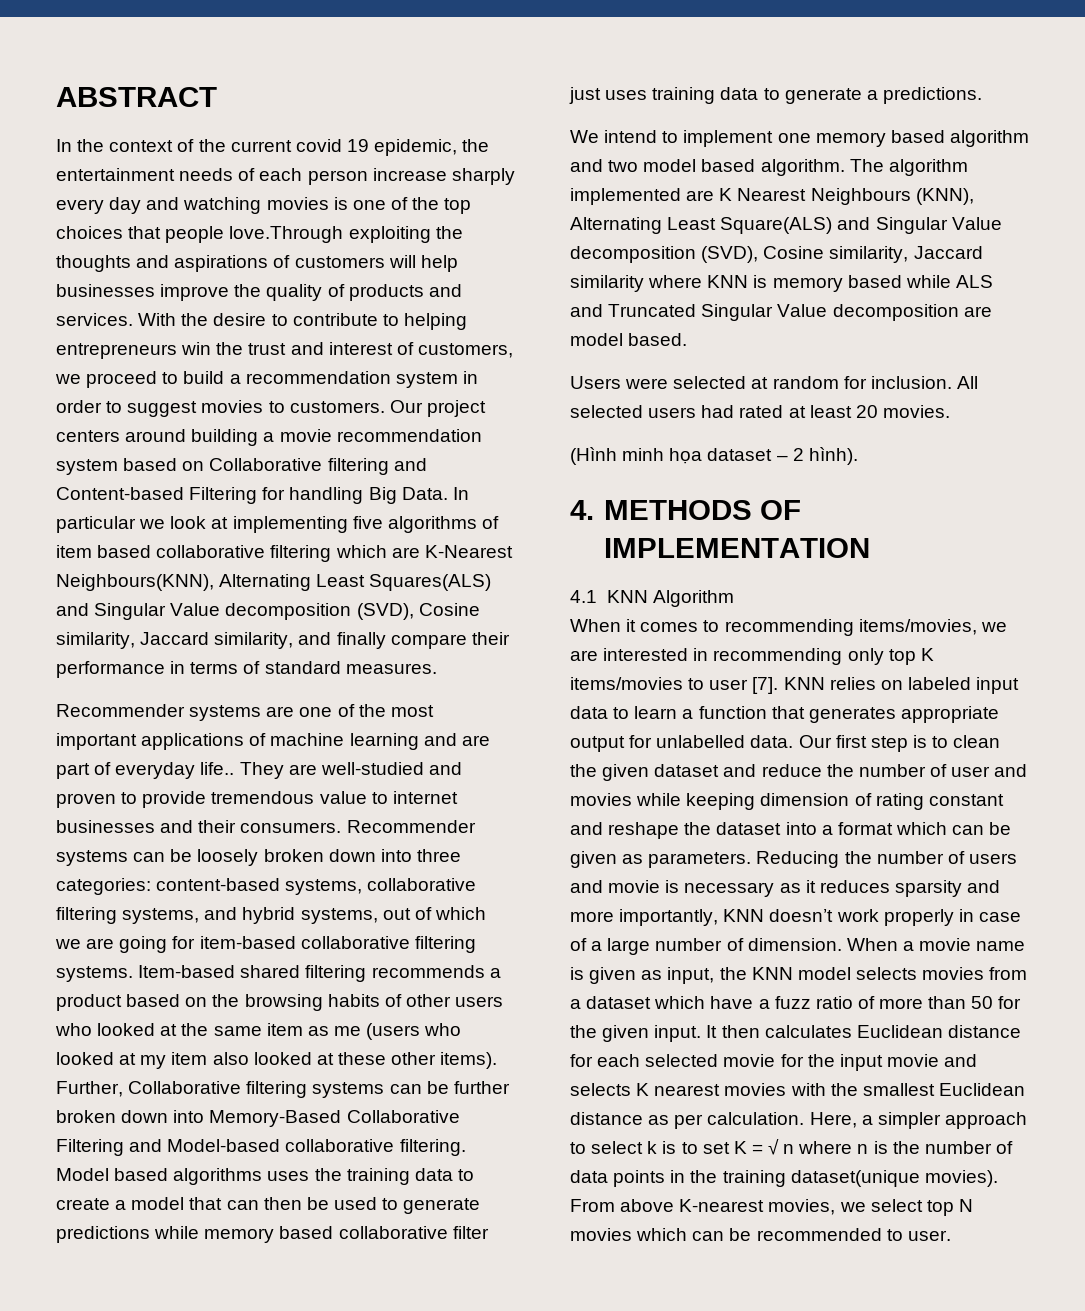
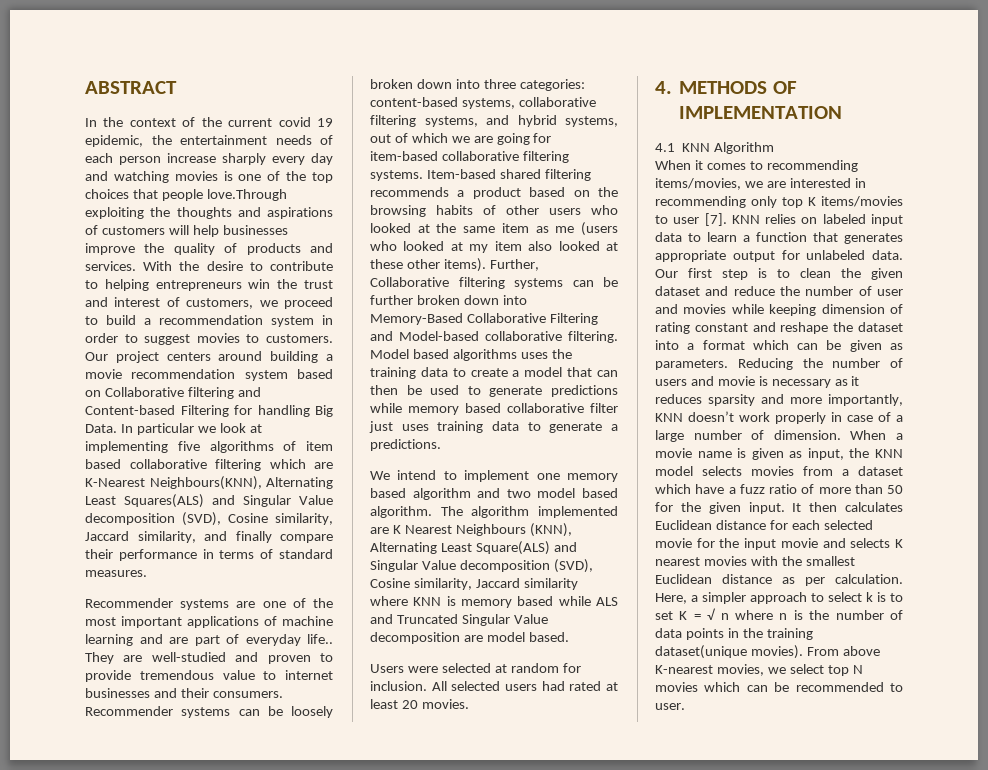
- (Hình minh họa dataset – 2 hình).
- KNN relies on labeled input data to learn a function that generates appropriate output for unlabelled data.
+ KNN relies on labeled input data to learn a function that generates appropriate output for unlabeled data.

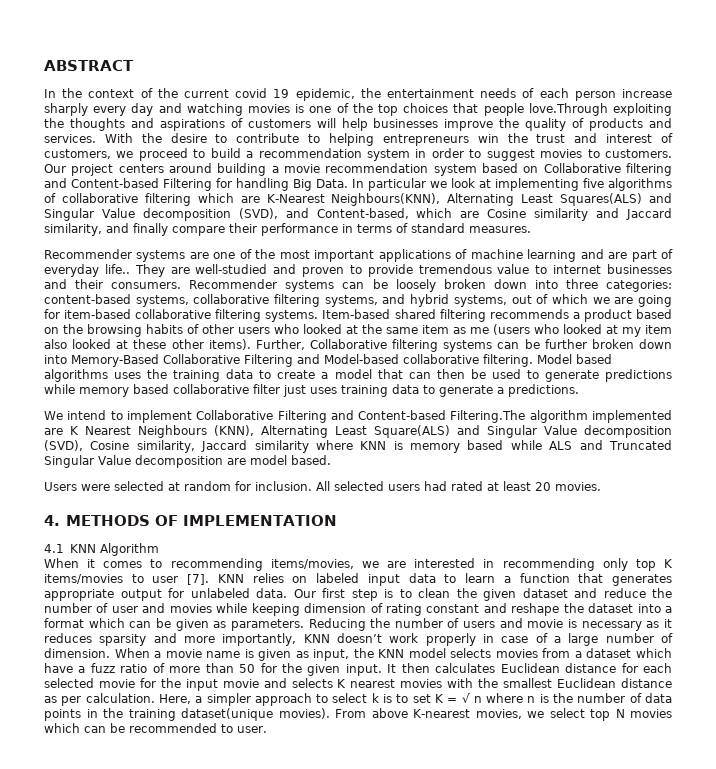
- In particular we look at implementing five algorithms of item based collaborative filtering which are K-Nearest Neighbours(KNN), Alternating Least Squares(ALS) and Singular Value decomposition (SVD), Cosine similarity, Jaccard similarity, and finally compare their performance in terms of standard measures.
+ In particular we look at implementing five algorithms of collaborative filtering which are K-Nearest Neighbours(KNN), Alternating Least Squares(ALS) and Singular Value decomposition (SVD), and Content-based, which are Cosine similarity and Jaccard similarity, and finally compare their performance in terms of standard measures.
- We intend to implement one memory based algorithm and two model based algorithm. The algorithm implemented are K Nearest Neighbours (KNN), Alternating Least Square(ALS) and Singular Value decomposition (SVD), Cosine similarity, Jaccard similarity where KNN is memory based while ALS and Truncated Singular Value decomposition are model based.
+ We intend to implement Collaborative Filtering and Content-based Filtering.The algorithm implemented are K Nearest Neighbours (KNN), Alternating Least Square(ALS) and Singular Value decomposition (SVD), Cosine similarity, Jaccard similarity where KNN is memory based while ALS and Truncated Singular Value decomposition are model based.

